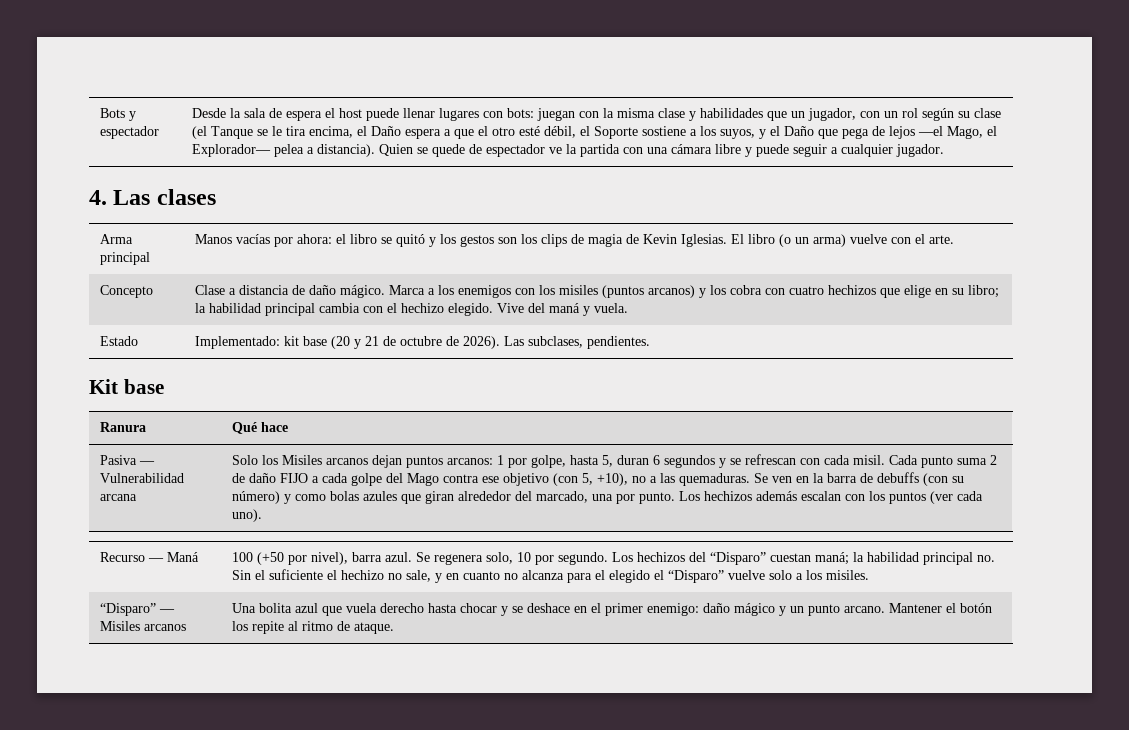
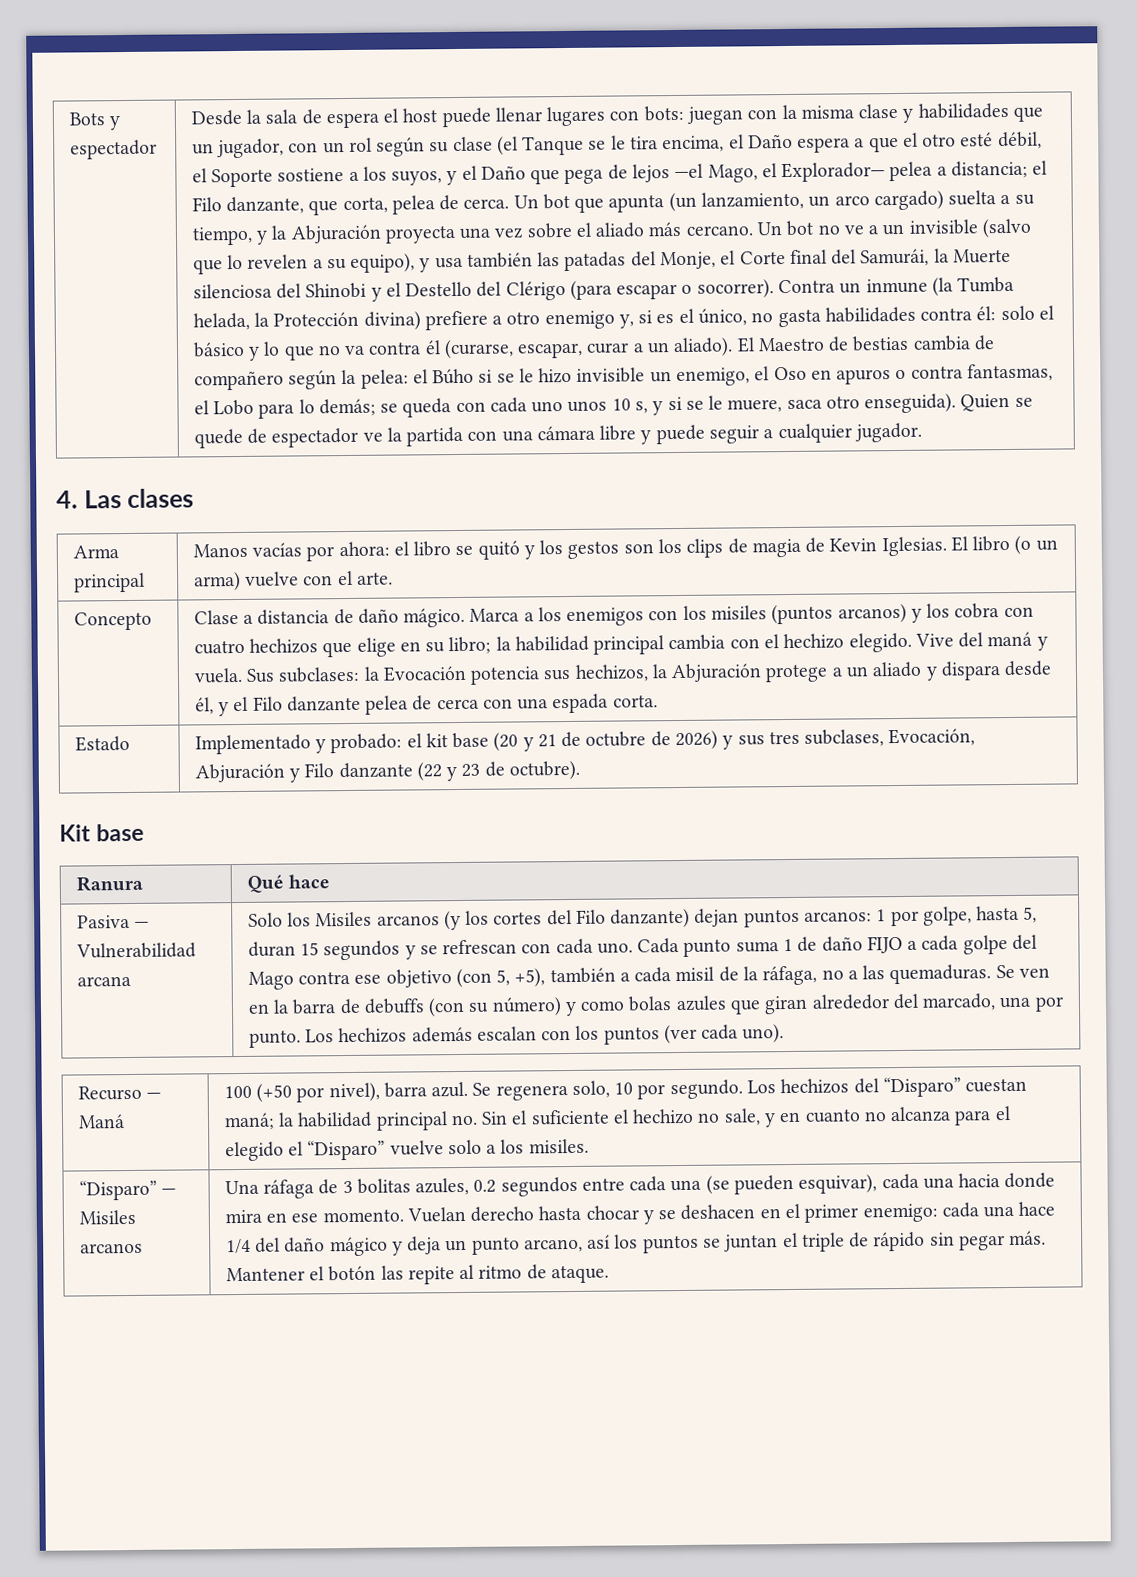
- juegan con la misma clase y habilidades que un jugador, con un rol según su clase (el Tanque se le tira encima, el Daño espera a que el otro esté débil, el Soporte sostiene a los suyos, y el Daño que pega de lejos —el Mago, el Explorador— pelea a distancia).
+ juegan con la misma clase y habilidades que un jugador, con un rol según su clase (el Tanque se le tira encima, el Daño espera a que el otro esté débil, el Soporte sostiene a los suyos, y el Daño que pega de lejos —el Mago, el Explorador— pelea a distancia; el Filo danzante, que corta, pelea de cerca. Un bot que apunta (un lanzamiento, un arco cargado) suelta a su tiempo, y la Abjuración proyecta una vez sobre el aliado más cercano. Un bot no ve a un invisible (salvo que lo revelen a su equipo), y usa también las patadas del Monje, el Corte final del Samurái, la Muerte silenciosa del Shinobi y el Destello del Clérigo (para escapar o socorrer). Contra un inmune (la Tumba helada, la Protección divina) prefiere a otro enemigo y, si es el único, no gasta habilidades contra él: solo el básico y lo que no va contra él (curarse, escapar, curar a un aliado). El Maestro de bestias cambia de compañero según la pelea: el Búho si se le hizo invisible un enemigo, el Oso en apuros o contra fantasmas, el Lobo para lo demás; se queda con cada uno unos 10 s, y si se le muere, saca otro enseguida).
- Vive del maná y vuela.
- Estado | Implementado: kit base (20 y 21 de octubre de 2026). Las subclases, pendientes.
+ Vive del maná y vuela. Sus subclases: la Evocación potencia sus hechizos, la Abjuración protege a un aliado y dispara desde él, y el Filo danzante pelea de cerca con una espada corta.
+ Estado | Implementado y probado: el kit base (20 y 21 de octubre de 2026) y sus tres subclases, Evocación, Abjuración y Filo danzante (22 y 23 de octubre).
- Solo los Misiles arcanos dejan puntos arcanos: 1 por golpe, hasta 5, duran 6 segundos y se refrescan con cada misil.
+ Solo los Misiles arcanos (y los cortes del Filo danzante) dejan puntos arcanos: 1 por golpe, hasta 5, duran 15 segundos y se refrescan con cada uno.
- Cada punto suma 2 de daño FIJO a cada golpe del Mago contra ese objetivo (con 5, +10), no a las quemaduras.
+ Cada punto suma 1 de daño FIJO a cada golpe del Mago contra ese objetivo (con 5, +5), también a cada misil de la ráfaga, no a las quemaduras.
- Una bolita azul que vuela derecho hasta chocar y se deshace en el primer enemigo: daño mágico y un punto arcano.
+ Una ráfaga de 3 bolitas azules, 0.2 segundos entre cada una (se pueden esquivar), cada una hacia donde mira en ese momento. Vuelan derecho hasta chocar y se deshacen en el primer enemigo: cada una hace 1/4 del daño mágico y deja un punto arcano, así los puntos se juntan el triple de rápido sin pegar más.
- Mantener el botón los repite al ritmo de ataque.
+ Mantener el botón las repite al ritmo de ataque.

